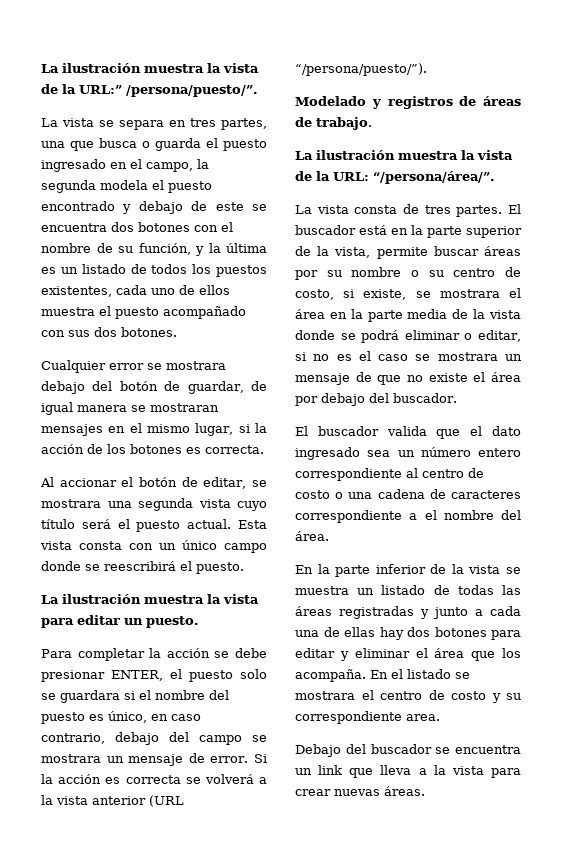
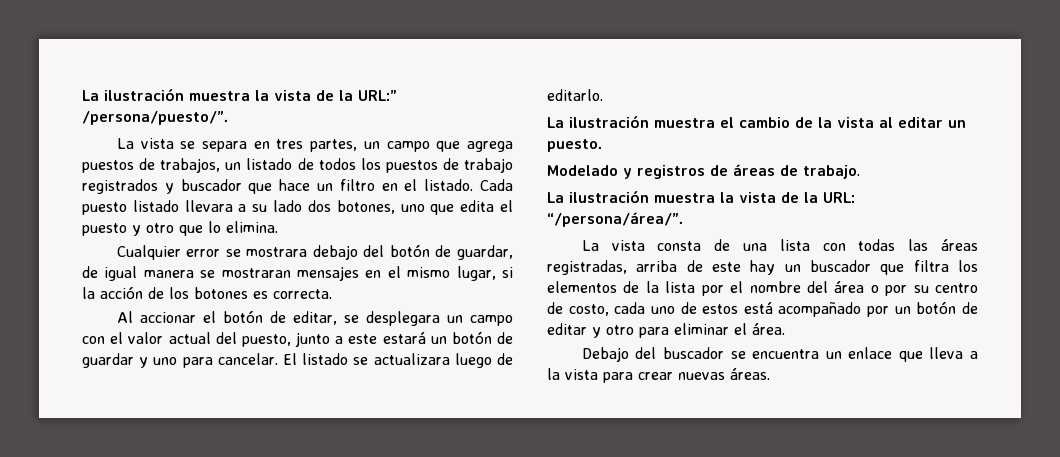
- La vista se separa en tres partes, una que busca o guarda el puesto ingresado en el campo, la segunda modela el puesto encontrado y debajo de este se encuentra dos botones con el nombre de su función, y la última es un listado de todos los puestos existentes, cada uno de ellos muestra el puesto acompañado con sus dos botones.
+ La vista se separa en tres partes, un campo que agrega puestos de trabajos, un listado de todos los puestos de trabajo registrados y buscador que hace un filtro en el listado. Cada puesto listado llevara a su lado dos botones, uno que edita el puesto y otro que lo elimina.
- Al accionar el botón de editar, se mostrara una segunda vista cuyo título será el puesto actual. Esta vista consta con un único campo donde se reescribirá el puesto.
- La ilustración muestra la vista para editar un puesto.
+ Al accionar el botón de editar, se desplegara un campo con el valor actual del puesto, junto a este estará un botón de guardar y uno para cancelar. El listado se actualizara luego de editarlo.
+ La ilustración muestra el cambio de la vista al editar un puesto.
- Para completar la acción se debe presionar ENTER, el puesto solo se guardara si el nombre del puesto es único, en caso contrario, debajo del campo se mostrara un mensaje de error. Si la acción es correcta se volverá a la vista anterior (URL “/persona/puesto/”).
- La vista consta de tres partes. El buscador está en la parte superior de la vista, permite buscar áreas por su nombre o su centro de costo, si existe, se mostrara el área en la parte media de la vista donde se podrá eliminar o editar, si no es el caso se mostrara un mensaje de que no existe el área por debajo del buscador.
- El buscador valida que el dato ingresado sea un número entero correspondiente al centro de costo o una cadena de caracteres correspondiente a el nombre del área.
- En la parte inferior de la vista se muestra un listado de todas las áreas registradas y junto a cada una de ellas hay dos botones para editar y eliminar el área que los acompaña. En el listado se mostrara el centro de costo y su correspondiente area.
+ La vista consta de una lista con todas las áreas registradas, arriba de este hay un buscador que filtra los elementos de la lista por el nombre del área o por su centro de costo, cada uno de estos está acompañado por un botón de editar y otro para eliminar el área.
- Debajo del buscador se encuentra un link que lleva a la vista para crear nuevas áreas.
+ Debajo del buscador se encuentra un enlace que lleva a la vista para crear nuevas áreas.

